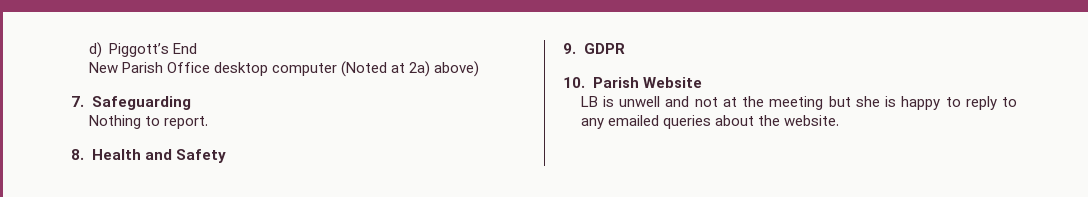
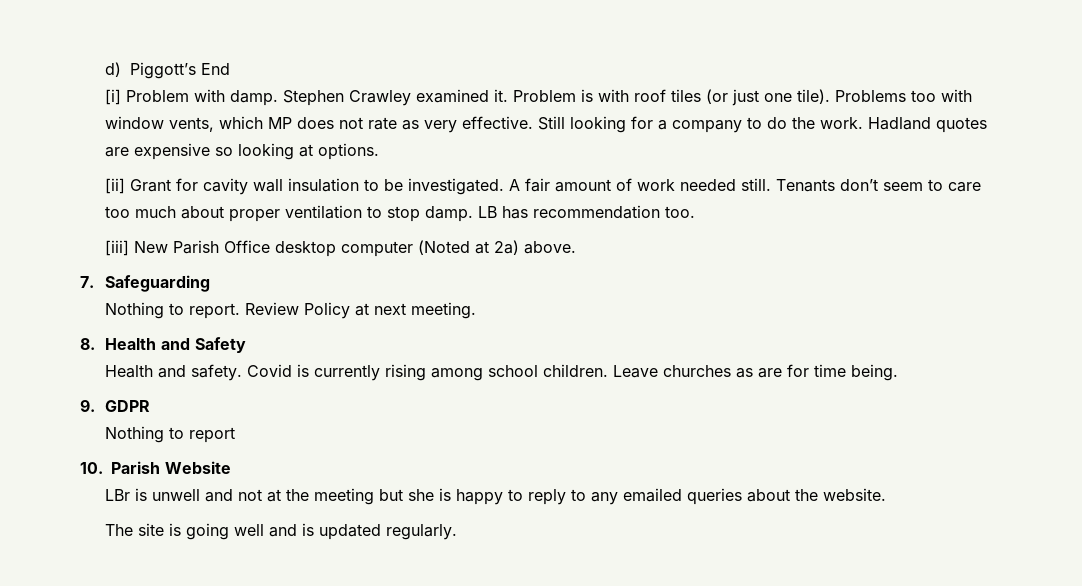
- New Parish Office desktop computer (Noted at 2a) above)
+ [i] Problem with damp. Stephen Crawley examined it. Problem is with roof tiles (or just one tile). Problems too with window vents, which MP does not rate as very effective. Still looking for a company to do the work. Hadland quotes are expensive so looking at options.
+ [ii] Grant for cavity wall insulation to be investigated. A fair amount of work needed still. Tenants don’t seem to care too much about proper ventilation to stop damp. LB has recommendation too.
+ [iii] New Parish Office desktop computer (Noted at 2a) above.
+ Review Policy at next meeting.
+ Health and safety. Covid is currently rising among school children. Leave churches as are for time being.
+ Nothing to report
- LB is unwell and not at the meeting but she is happy to reply to any emailed queries about the website.
+ LBr is unwell and not at the meeting but she is happy to reply to any emailed queries about the website.
+ The site is going well and is updated regularly.

